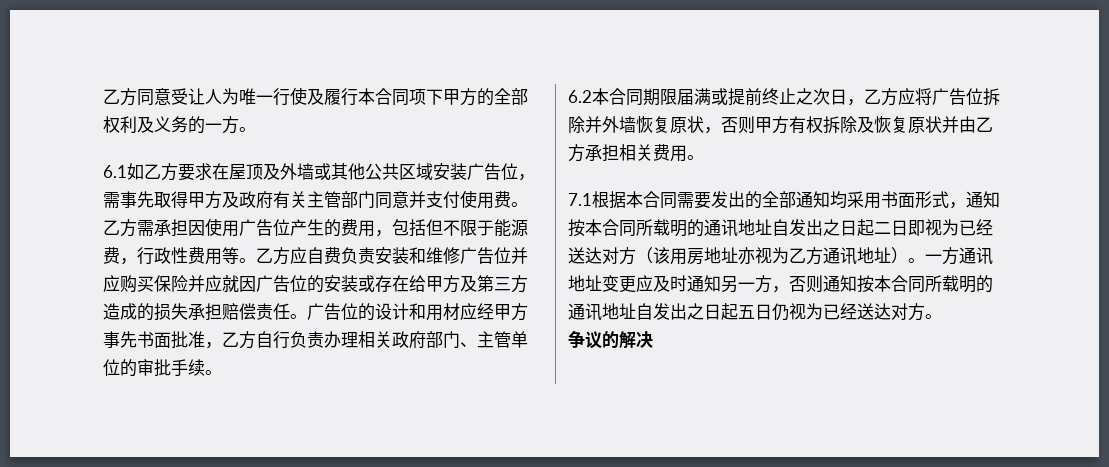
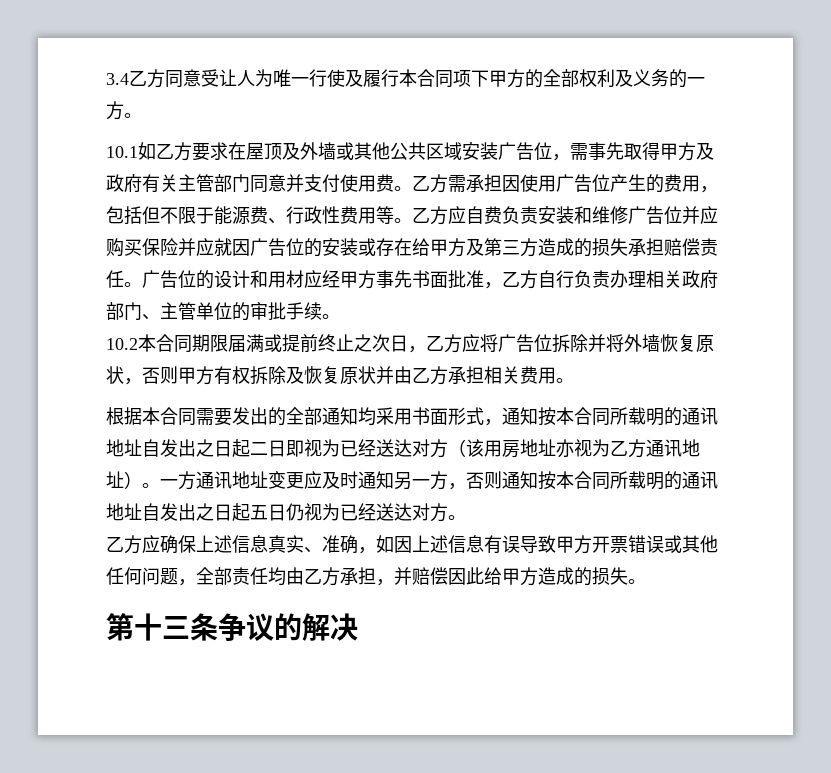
- 乙方同意受让人为唯一行使及履行本合同项下甲方的全部权利及义务的一方。
+ 3.4乙方同意受让人为唯一行使及履行本合同项下甲方的全部权利及义务的一方。
- 6.1如乙方要求在屋顶及外墙或其他公共区域安装广告位，需事先取得甲方及政府有关主管部门同意并支付使用费。
+ 10.1如乙方要求在屋顶及外墙或其他公共区域安装广告位，需事先取得甲方及政府有关主管部门同意并支付使用费。
- 乙方需承担因使用广告位产生的费用，包括但不限于能源费，行政性费用等。
+ 乙方需承担因使用广告位产生的费用，包括但不限于能源费、行政性费用等。
- 6.2本合同期限届满或提前终止之次日，乙方应将广告位拆除并外墙恢复原状，否则甲方有权拆除及恢复原状并由乙方承担相关费用。
+ 10.2本合同期限届满或提前终止之次日，乙方应将广告位拆除并将外墙恢复原状，否则甲方有权拆除及恢复原状并由乙方承担相关费用。
- 7.1根据本合同需要发出的全部通知均采用书面形式，通知按本合同所载明的通讯地址自发出之日起二日即视为已经送达对方（该用房地址亦视为乙方通讯地址）。
+ 根据本合同需要发出的全部通知均采用书面形式，通知按本合同所载明的通讯地址自发出之日起二日即视为已经送达对方（该用房地址亦视为乙方通讯地址）。
- 争议的解决
+ 乙方应确保上述信息真实、准确，如因上述信息有误导致甲方开票错误或其他任何问题，全部责任均由乙方承担，并赔偿因此给甲方造成的损失。
+ 第十三条争议的解决

